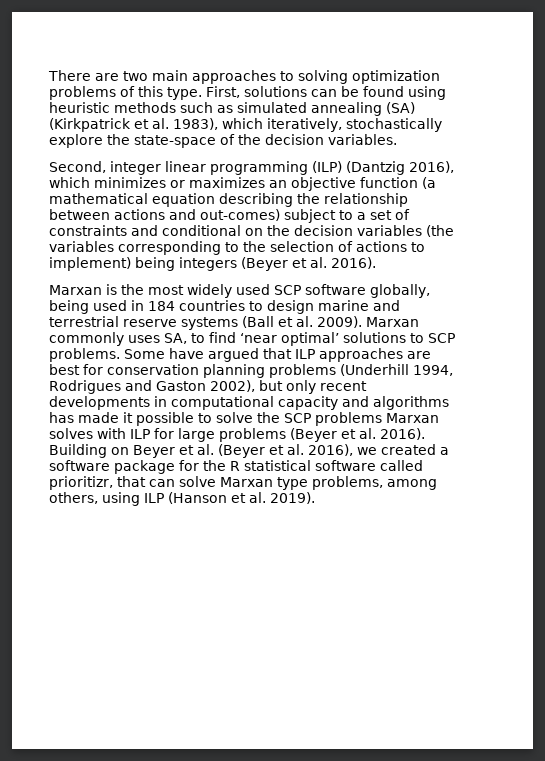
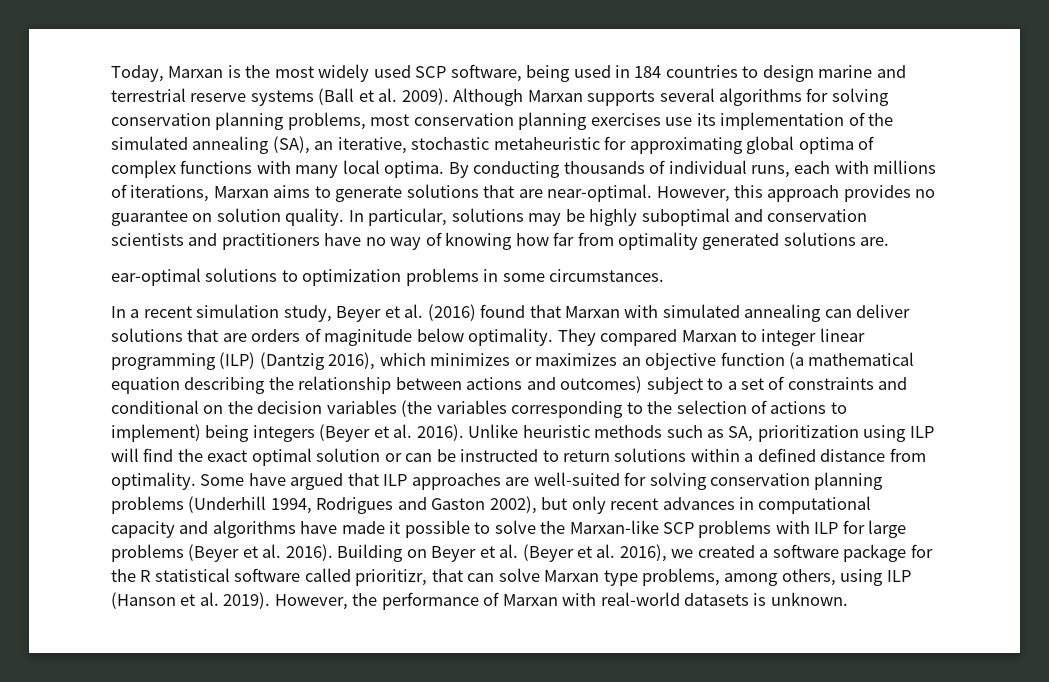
- There are two main approaches to solving optimization problems of this type. First, solutions can be found using heuristic methods such as simulated annealing (SA) (Kirkpatrick et al. 1983), which iteratively, stochastically explore the state-space of the decision variables.
- Second, integer linear programming (ILP) (Dantzig 2016), which minimizes or maximizes an objective function (a mathematical equation describing the relationship between actions and out-comes) subject to a set of constraints and conditional on the decision variables (the variables corresponding to the selection of actions to implement) being integers (Beyer et al. 2016).
- Marxan is the most widely used SCP software globally, being used in 184 countries to design marine and terrestrial reserve systems (Ball et al. 2009). Marxan commonly uses SA, to find ‘near optimal’ solutions to SCP problems.
+ Today, Marxan is the most widely used SCP software, being used in 184 countries to design marine and terrestrial reserve systems (Ball et al. 2009). Although Marxan supports several algorithms for solving conservation planning problems, most conservation planning exercises use its implementation of the simulated annealing (SA), an iterative, stochastic metaheuristic for approximating global optima of complex functions with many local optima. By conducting thousands of individual runs, each with millions of iterations, Marxan aims to generate solutions that are near-optimal. However, this approach provides no guarantee on solution quality. In particular, solutions may be highly suboptimal and conservation scientists and practitioners have no way of knowing how far from optimality generated solutions are.
+ ear-optimal solutions to optimization problems in some circumstances.
+ In a recent simulation study, Beyer et al. (2016) found that Marxan with simulated annealing can deliver solutions that are orders of maginitude below optimality. They compared Marxan to integer linear programming (ILP) (Dantzig 2016), which minimizes or maximizes an objective function (a mathematical equation describing the relationship between actions and outcomes) subject to a set of constraints and conditional on the decision variables (the variables corresponding to the selection of actions to implement) being integers (Beyer et al. 2016). Unlike heuristic methods such as SA, prioritization using ILP will find the exact optimal solution or can be instructed to return solutions within a defined distance from optimality.
- Some have argued that ILP approaches are best for conservation planning problems (Underhill 1994, Rodrigues and Gaston 2002), but only recent developments in computational capacity and algorithms has made it possible to solve the SCP problems Marxan solves with ILP for large problems (Beyer et al. 2016).
+ Some have argued that ILP approaches are well-suited for solving conservation planning problems (Underhill 1994, Rodrigues and Gaston 2002), but only recent advances in computational capacity and algorithms have made it possible to solve the Marxan-like SCP problems with ILP for large problems (Beyer et al. 2016).
+ However, the performance of Marxan with real-world datasets is unknown.

